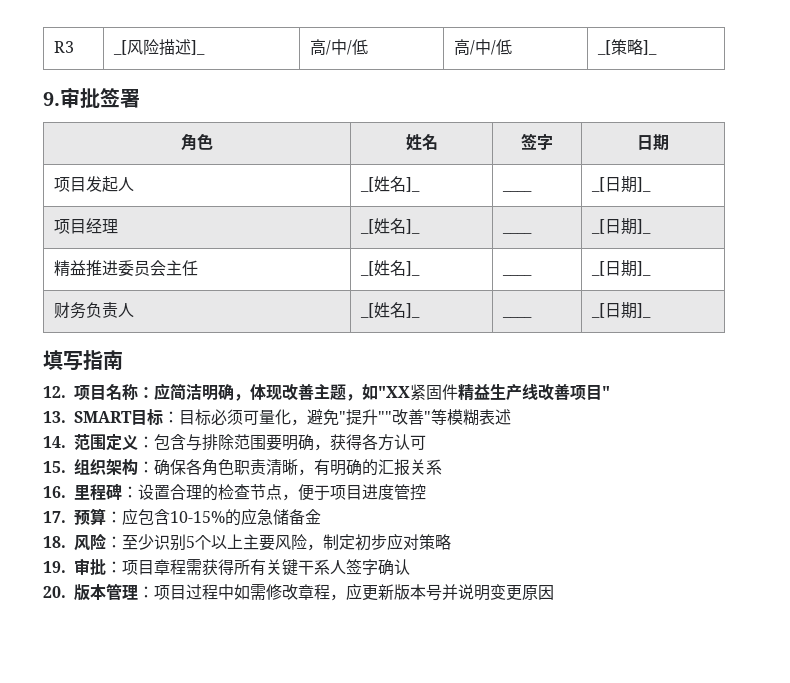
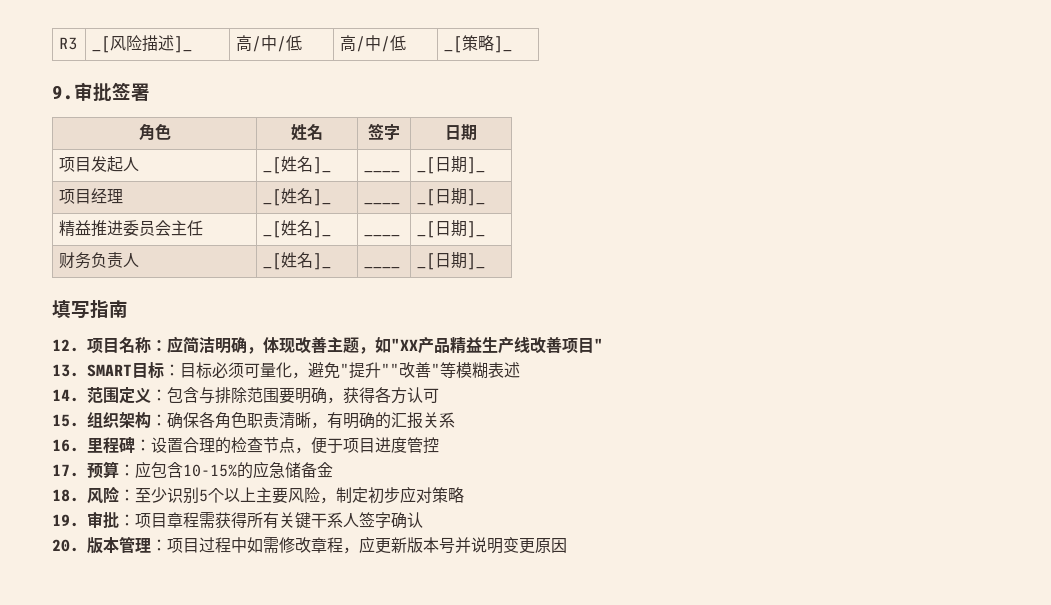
- 12.项目名称：应简洁明确，体现改善主题，如"XX紧固件精益生产线改善项目"
+ 12.项目名称：应简洁明确，体现改善主题，如"XX产品精益生产线改善项目"

